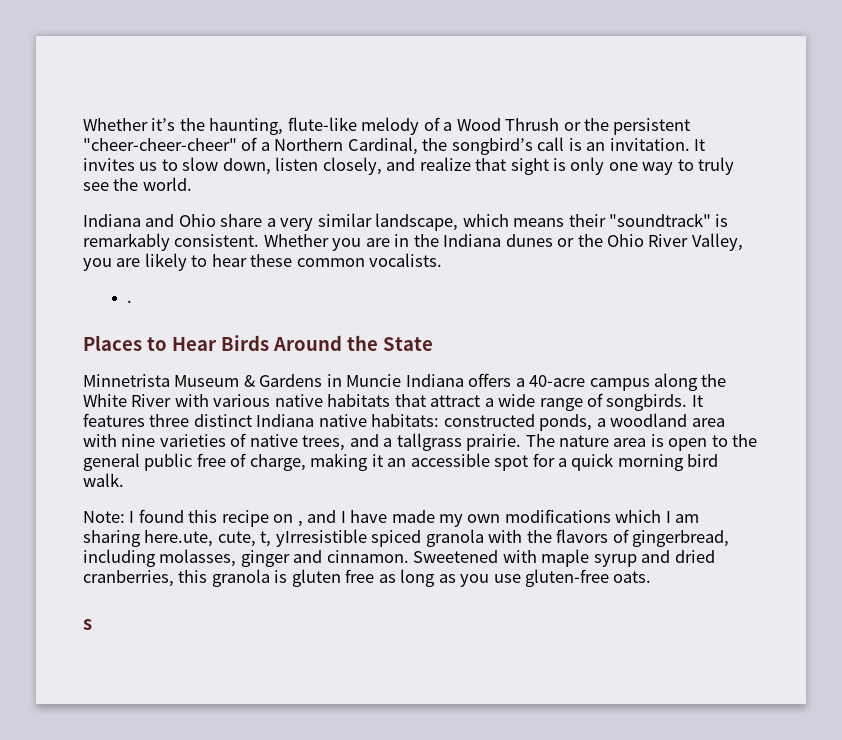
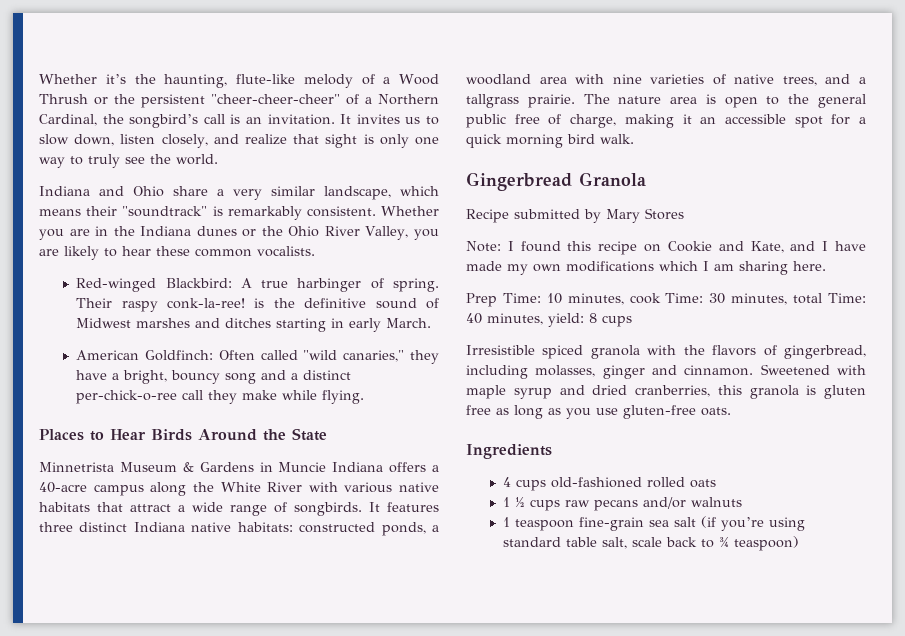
- .
+ Red-winged Blackbird: A true harbinger of spring. Their raspy conk-la-ree! is the definitive sound of Midwest marshes and ditches starting in early March.
+ American Goldfinch: Often called "wild canaries," they have a bright, bouncy song and a distinct per-chick-o-ree call they make while flying.
+ Gingerbread Granola
+ Recipe submitted by Mary Stores
- Note: I found this recipe on , and I have made my own modifications which I am sharing here.ute, cute, t, yIrresistible spiced granola with the flavors of gingerbread, including molasses, ginger and cinnamon.
+ Note: I found this recipe on Cookie and Kate, and I have made my own modifications which I am sharing here.
+ Prep Time: 10 minutes, cook Time: 30 minutes, total Time: 40 minutes, yield: 8 cups
+ Irresistible spiced granola with the flavors of gingerbread, including molasses, ginger and cinnamon.
- s
+ Ingredients
+ 4 cups old-fashioned rolled oats
+ 1 ½ cups raw pecans and/or walnuts
+ 1 teaspoon fine-grain sea salt (if you’re using standard table salt, scale back to ¾ teaspoon)

